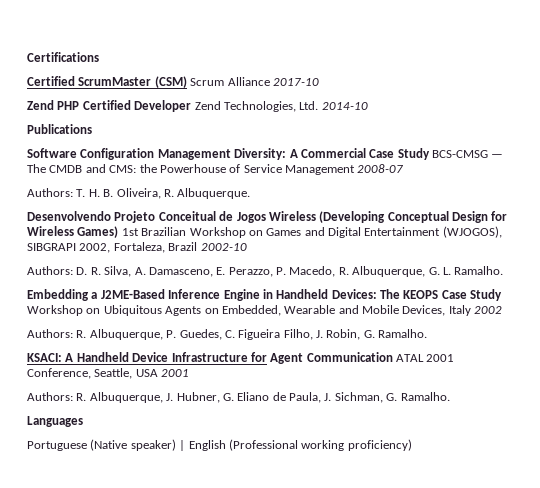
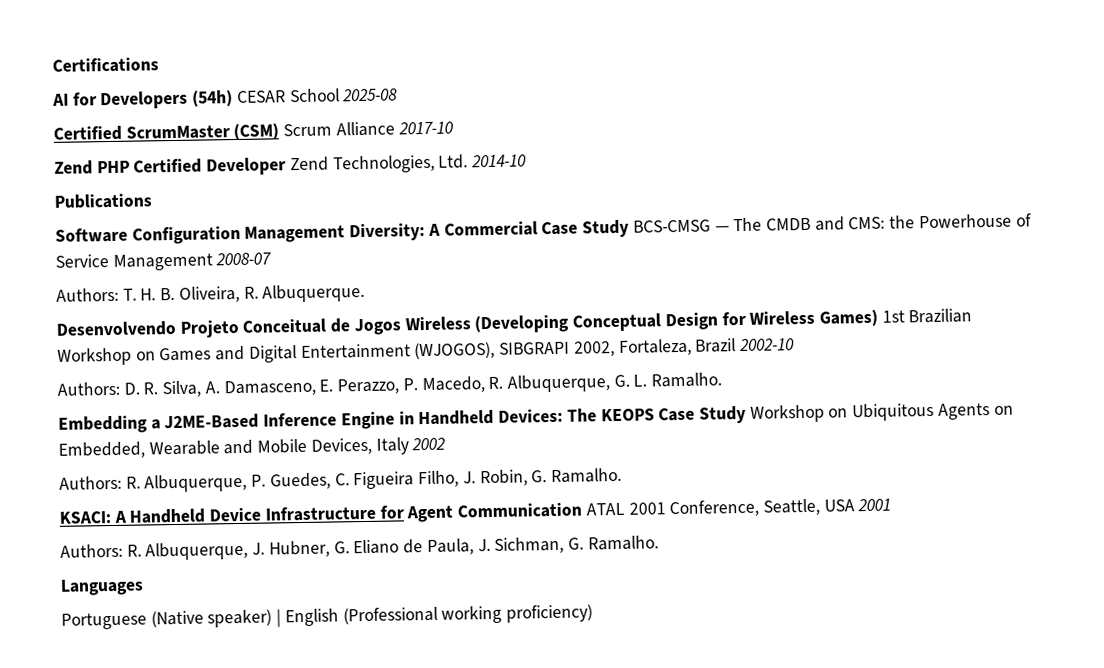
+ AI for Developers (54h) CESAR School 2025-08

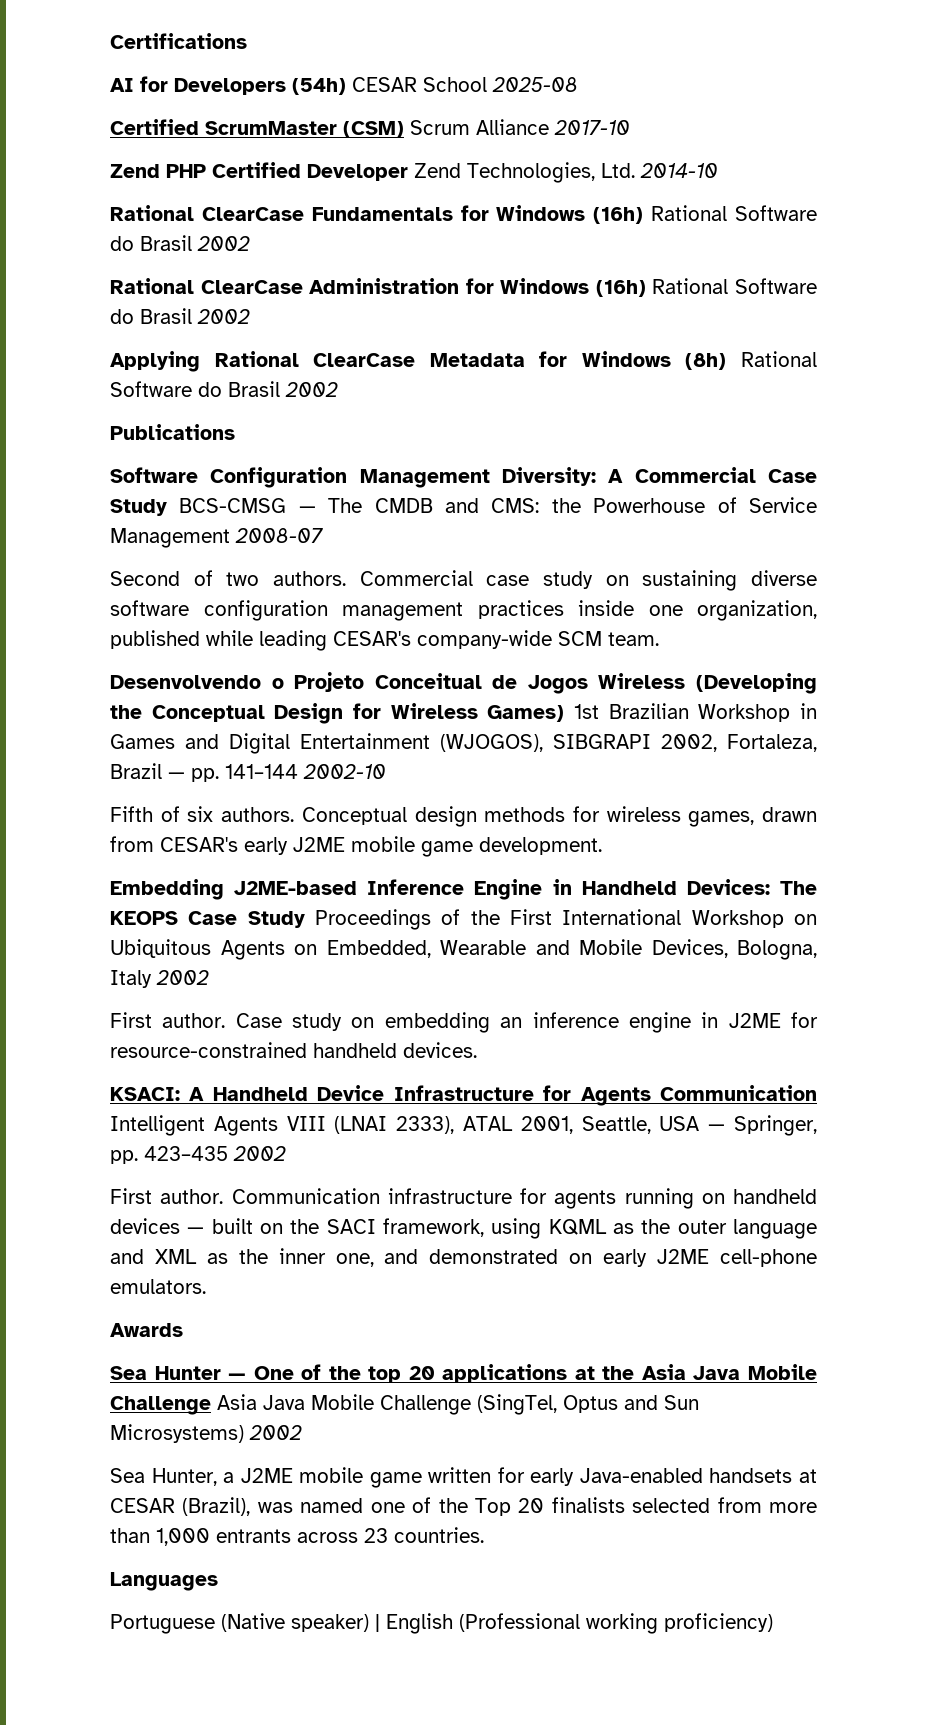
+ Rational ClearCase Fundamentals for Windows (16h) Rational Software do Brasil 2002
+ Rational ClearCase Administration for Windows (16h) Rational Software do Brasil 2002
+ Applying Rational ClearCase Metadata for Windows (8h) Rational Software do Brasil 2002
- Authors: T. H. B. Oliveira, R. Albuquerque.
+ Second of two authors. Commercial case study on sustaining diverse software configuration management practices inside one organization, published while leading CESAR's company-wide SCM team.
- Desenvolvendo Projeto Conceitual de Jogos Wireless (Developing Conceptual Design for Wireless Games) 1st Brazilian Workshop on Games and Digital Entertainment (WJOGOS), SIBGRAPI 2002, Fortaleza, Brazil 2002-10
- Authors: D. R. Silva, A. Damasceno, E. Perazzo, P. Macedo, R. Albuquerque, G. L. Ramalho.
+ Desenvolvendo o Projeto Conceitual de Jogos Wireless (Developing the Conceptual Design for Wireless Games) 1st Brazilian Workshop in Games and Digital Entertainment (WJOGOS), SIBGRAPI 2002, Fortaleza, Brazil — pp. 141–144 2002-10
+ Fifth of six authors. Conceptual design methods for wireless games, drawn from CESAR's early J2ME mobile game development.
- Embedding a J2ME-Based Inference Engine in Handheld Devices: The KEOPS Case Study Workshop on Ubiquitous Agents on Embedded, Wearable and Mobile Devices, Italy 2002
+ Embedding J2ME-based Inference Engine in Handheld Devices: The KEOPS Case Study Proceedings of the First International Workshop on Ubiquitous Agents on Embedded, Wearable and Mobile Devices, Bologna, Italy 2002
- Authors: R. Albuquerque, P. Guedes, C. Figueira Filho, J. Robin, G. Ramalho.
+ First author. Case study on embedding an inference engine in J2ME for resource-constrained handheld devices.
- KSACI: A Handheld Device Infrastructure for Agent Communication ATAL 2001 Conference, Seattle, USA 2001
- Authors: R. Albuquerque, J. Hubner, G. Eliano de Paula, J. Sichman, G. Ramalho.
+ KSACI: A Handheld Device Infrastructure for Agents Communication Intelligent Agents VIII (LNAI 2333), ATAL 2001, Seattle, USA — Springer, pp. 423–435 2002
+ First author. Communication infrastructure for agents running on handheld devices — built on the SACI framework, using KQML as the outer language and XML as the inner one, and demonstrated on early J2ME cell-phone emulators.
+ Awards
+ Sea Hunter — One of the top 20 applications at the Asia Java Mobile Challenge Asia Java Mobile Challenge (SingTel, Optus and Sun Microsystems) 2002
+ Sea Hunter, a J2ME mobile game written for early Java-enabled handsets at CESAR (Brazil), was named one of the Top 20 finalists selected from more than 1,000 entrants across 23 countries.

